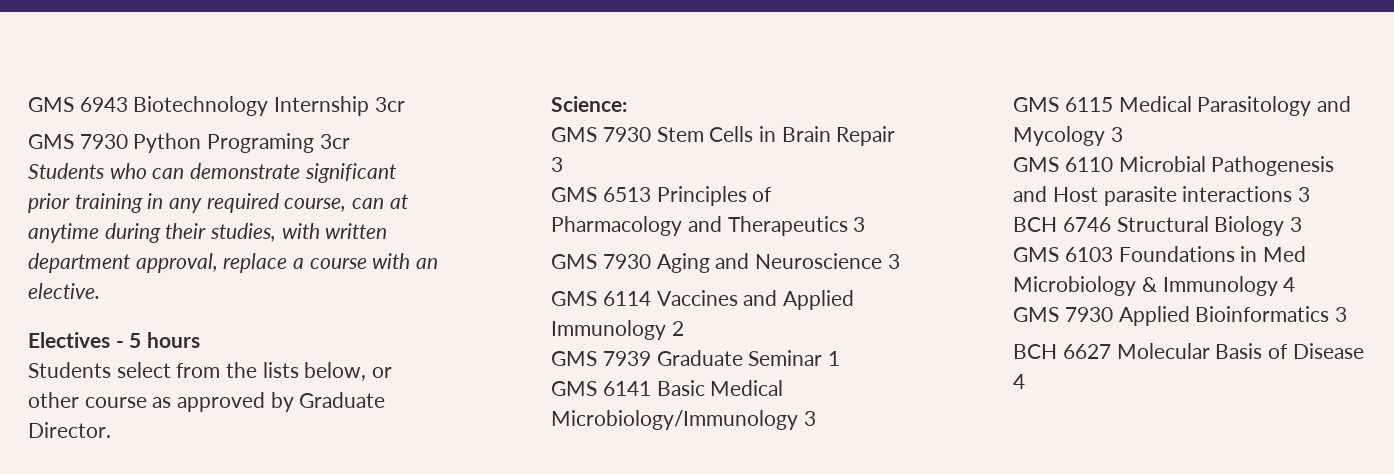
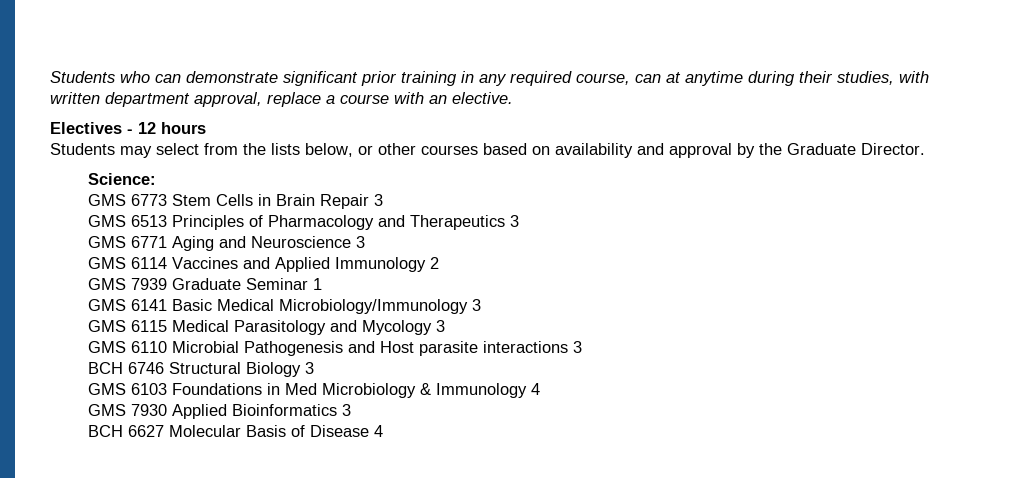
- GMS 6943 Biotechnology Internship 3cr
- GMS 7930 Python Programing 3cr
- Electives - 5 hours
+ Electives - 12 hours
- Students select from the lists below, or other course as approved by Graduate Director.
+ Students may select from the lists below, or other courses based on availability and approval by the Graduate Director.
- GMS 7930 Stem Cells in Brain Repair 3
+ GMS 6773 Stem Cells in Brain Repair 3
- GMS 7930 Aging and Neuroscience 3
+ GMS 6771 Aging and Neuroscience 3

